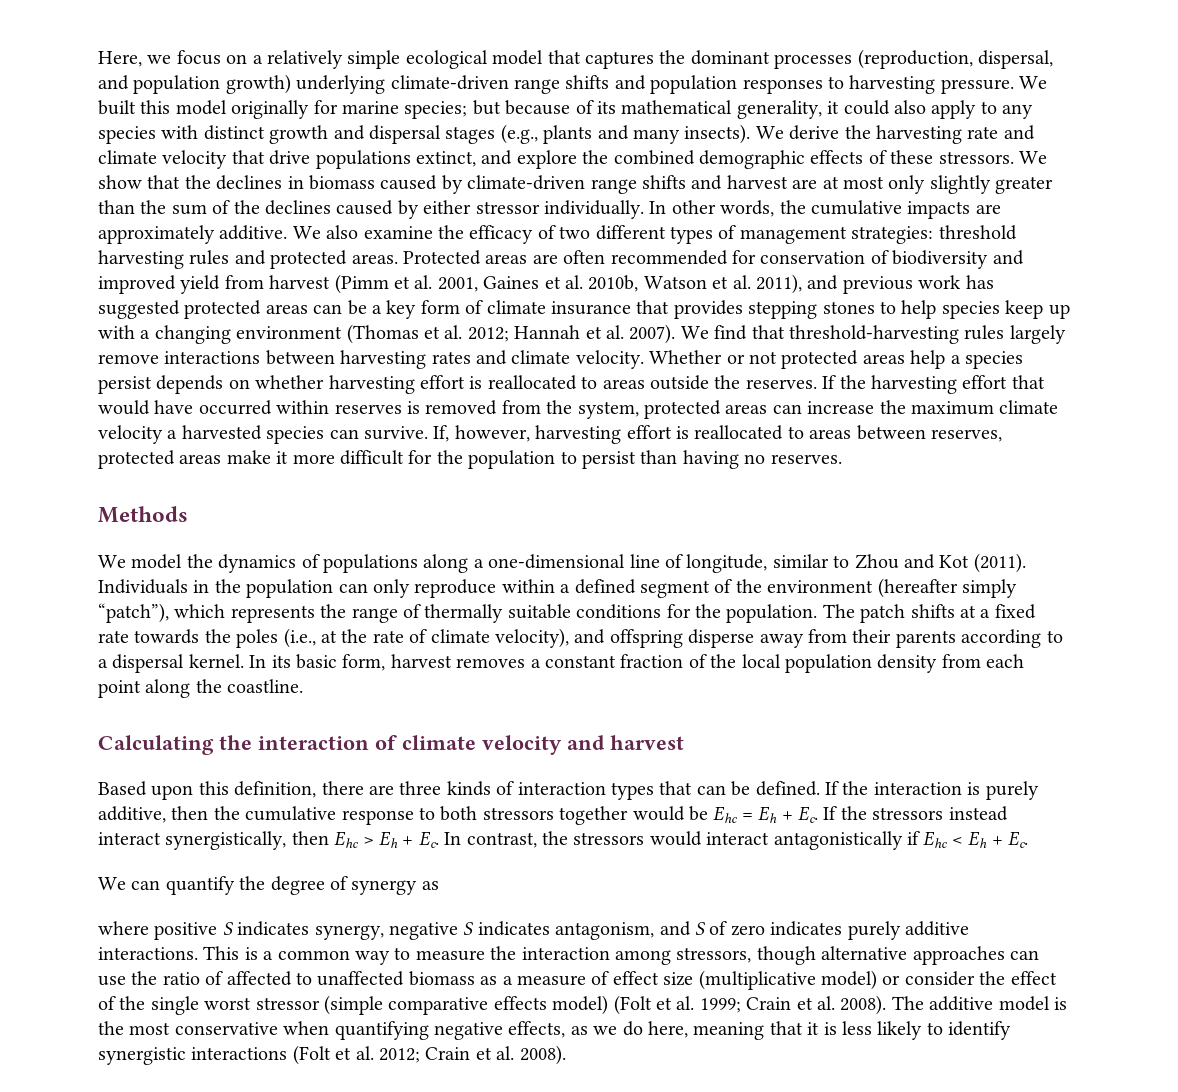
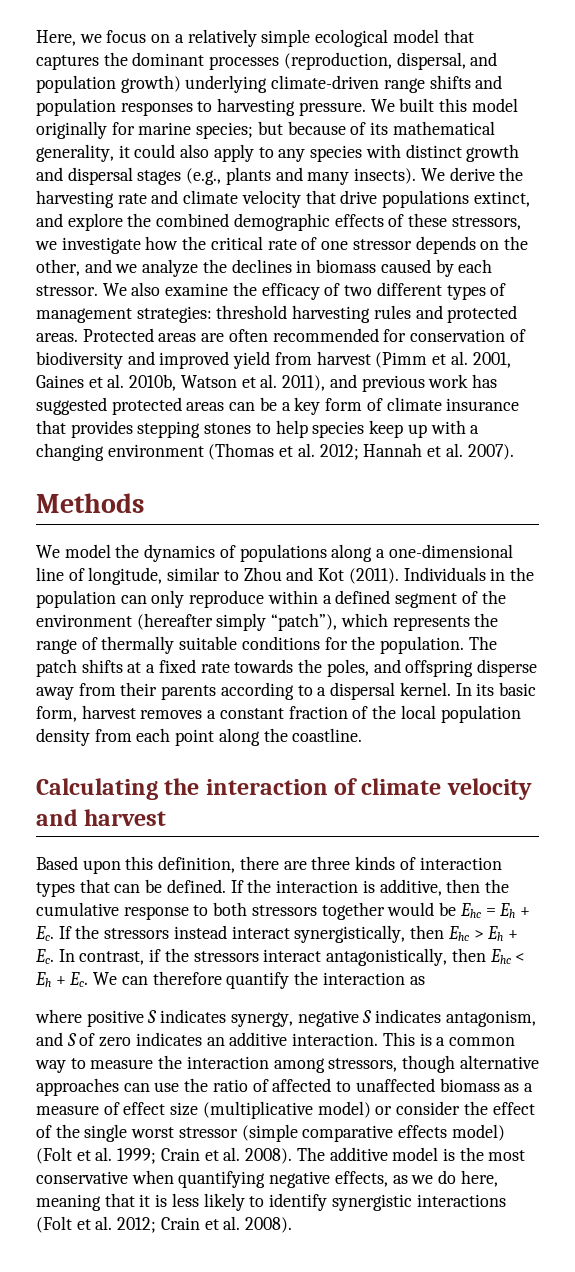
- We derive the harvesting rate and climate velocity that drive populations extinct, and explore the combined demographic effects of these stressors. We show that the declines in biomass caused by climate-driven range shifts and harvest are at most only slightly greater than the sum of the declines caused by either stressor individually. In other words, the cumulative impacts are approximately additive.
+ We derive the harvesting rate and climate velocity that drive populations extinct, and explore the combined demographic effects of these stressors, we investigate how the critical rate of one stressor depends on the other, and we analyze the declines in biomass caused by each stressor.
- We find that threshold-harvesting rules largely remove interactions between harvesting rates and climate velocity. Whether or not protected areas help a species persist depends on whether harvesting effort is reallocated to areas outside the reserves. If the harvesting effort that would have occurred within reserves is removed from the system, protected areas can increase the maximum climate velocity a harvested species can survive. If, however, harvesting effort is reallocated to areas between reserves, protected areas make it more difficult for the population to persist than having no reserves.
- The patch shifts at a fixed rate towards the poles (i.e., at the rate of climate velocity), and offspring disperse away from their parents according to a dispersal kernel.
+ The patch shifts at a fixed rate towards the poles, and offspring disperse away from their parents according to a dispersal kernel.
- If the interaction is purely additive, then the cumulative response to both stressors together would be Ehc = Eh + Ec. If the stressors instead interact synergistically, then Ehc > Eh + Ec. In contrast, the stressors would interact antagonistically if Ehc < Eh + Ec.
- We can quantify the degree of synergy as
+ If the interaction is additive, then the cumulative response to both stressors together would be Ehc = Eh + Ec. If the stressors instead interact synergistically, then Ehc > Eh + Ec. In contrast, if the stressors interact antagonistically, then Ehc < Eh + Ec. We can therefore quantify the interaction as
- where positive S indicates synergy, negative S indicates antagonism, and S of zero indicates purely additive interactions.
+ where positive S indicates synergy, negative S indicates antagonism, and S of zero indicates an additive interaction.

